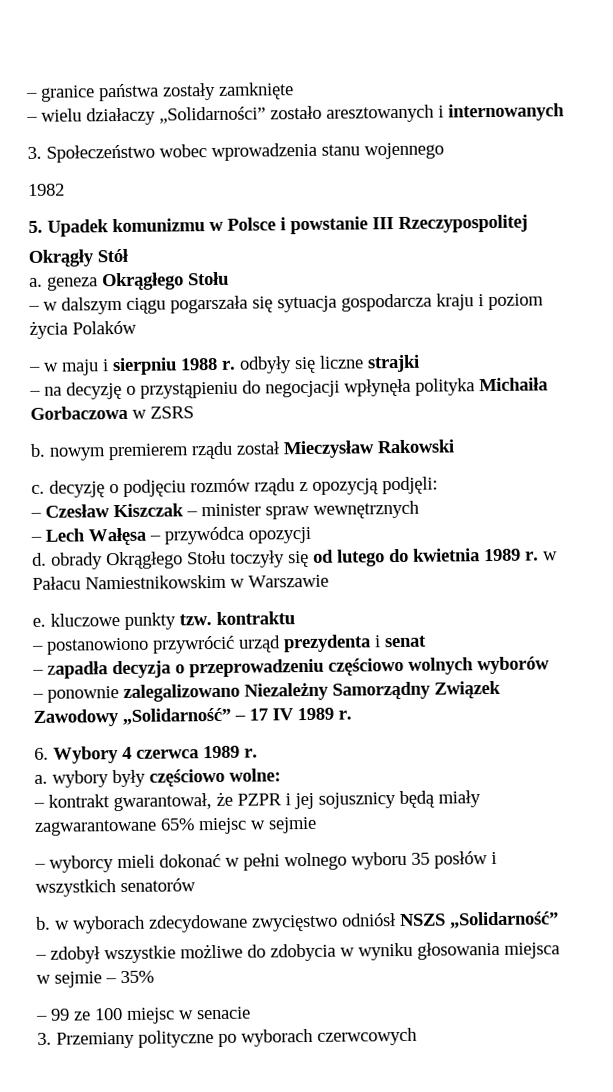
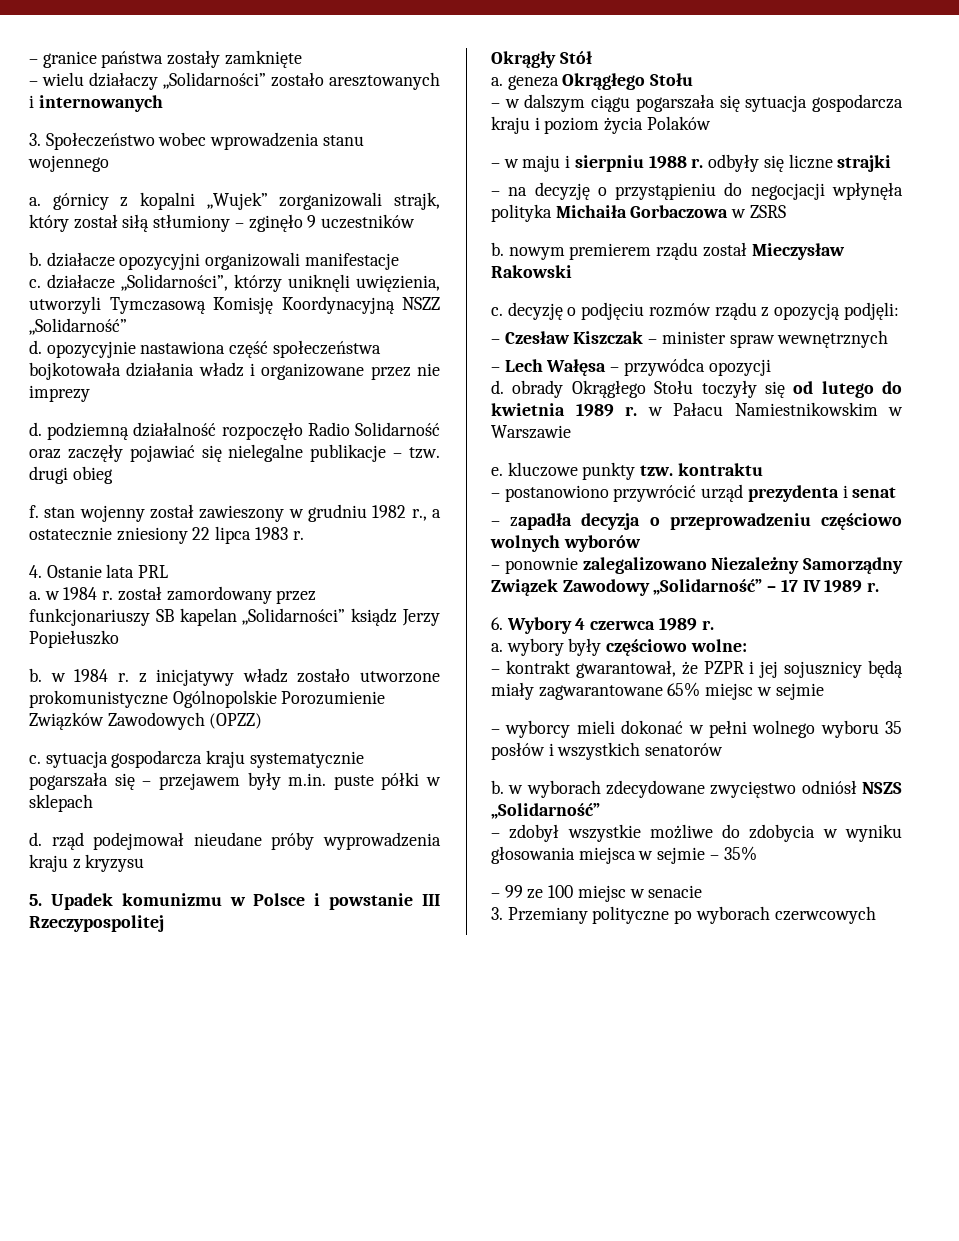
- 1982
+ a. górnicy z kopalni „Wujek” zorganizowali strajk, który został siłą stłumiony – zginęło 9 uczestników
+ b. działacze opozycyjni organizowali manifestacje
+ c. działacze „Solidarności”, którzy uniknęli uwięzienia, utworzyli Tymczasową Komisję Koordynacyjną NSZZ „Solidarność”
+ d. opozycyjnie nastawiona część społeczeństwa bojkotowała działania władz i organizowane przez nie imprezy
+ d. podziemną działalność rozpoczęło Radio Solidarność oraz zaczęły pojawiać się nielegalne publikacje – tzw. drugi obieg
+ f. stan wojenny został zawieszony w grudniu 1982 r., a ostatecznie zniesiony 22 lipca 1983 r.
+ 4. Ostanie lata PRL
+ a. w 1984 r. został zamordowany przez funkcjonariuszy SB kapelan „Solidarności” ksiądz Jerzy Popiełuszko
+ b. w 1984 r. z inicjatywy władz zostało utworzone prokomunistyczne Ogólnopolskie Porozumienie Związków Zawodowych (OPZZ)
+ c. sytuacja gospodarcza kraju systematycznie pogarszała się – przejawem były m.in. puste półki w sklepach
+ d. rząd podejmował nieudane próby wyprowadzenia kraju z kryzysu

